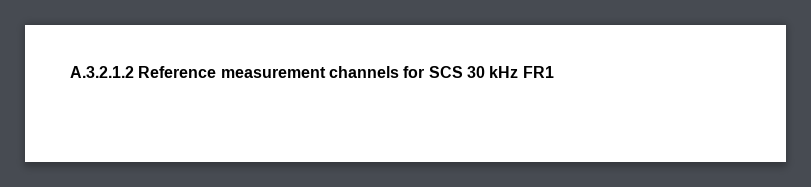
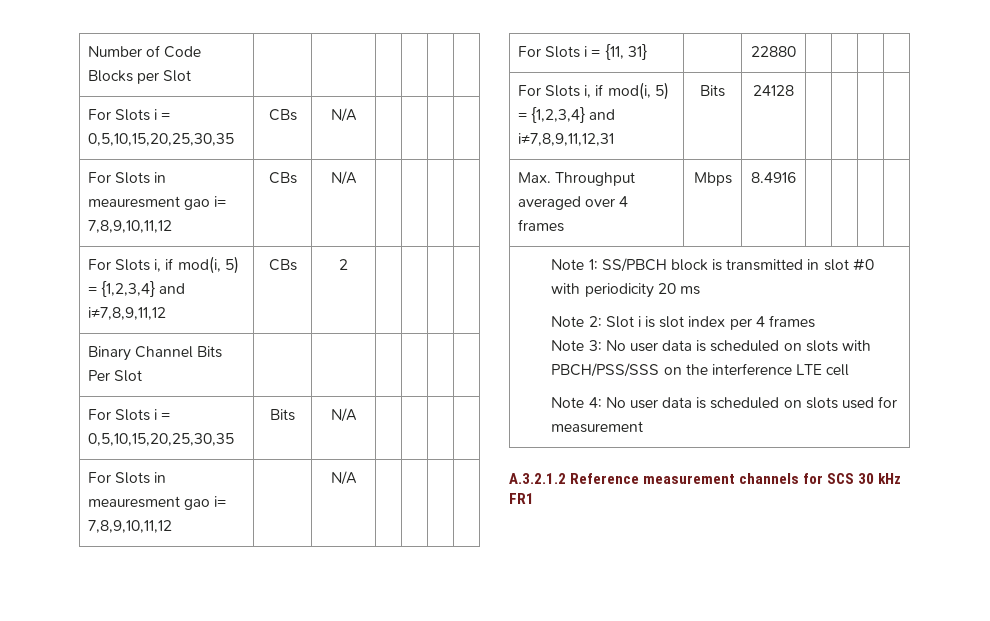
+ Number of Code Blocks per Slot | | | | | |
+ For Slots i = 0,5,10,15,20,25,30,35 | CBs | N/A | | | |
+ For Slots in meauresment gao i= 7,8,9,10,11,12 | CBs | N/A | | | |
+ For Slots i, if mod(i, 5) = {1,2,3,4} and i≠7,8,9,11,12 | CBs | 2 | | | |
+ Binary Channel Bits Per Slot | | | | | |
+ For Slots i = 0,5,10,15,20,25,30,35 | Bits | N/A | | | |
+ For Slots in meauresment gao i= 7,8,9,10,11,12 | | N/A | | | |
+ For Slots i = {11, 31} | | 22880 | | | |
+ For Slots i, if mod(i, 5) = {1,2,3,4} and i≠7,8,9,11,12,31 | Bits | 24128 | | | |
+ Max. Throughput averaged over 4 frames | Mbps | 8.4916 | | | |
+ Note 1: SS/PBCH block is transmitted in slot #0 with periodicity 20 ms
+ Note 2: Slot i is slot index per 4 frames
+ Note 3: No user data is scheduled on slots with PBCH/PSS/SSS on the interference LTE cell
+ Note 4: No user data is scheduled on slots used for measurement

